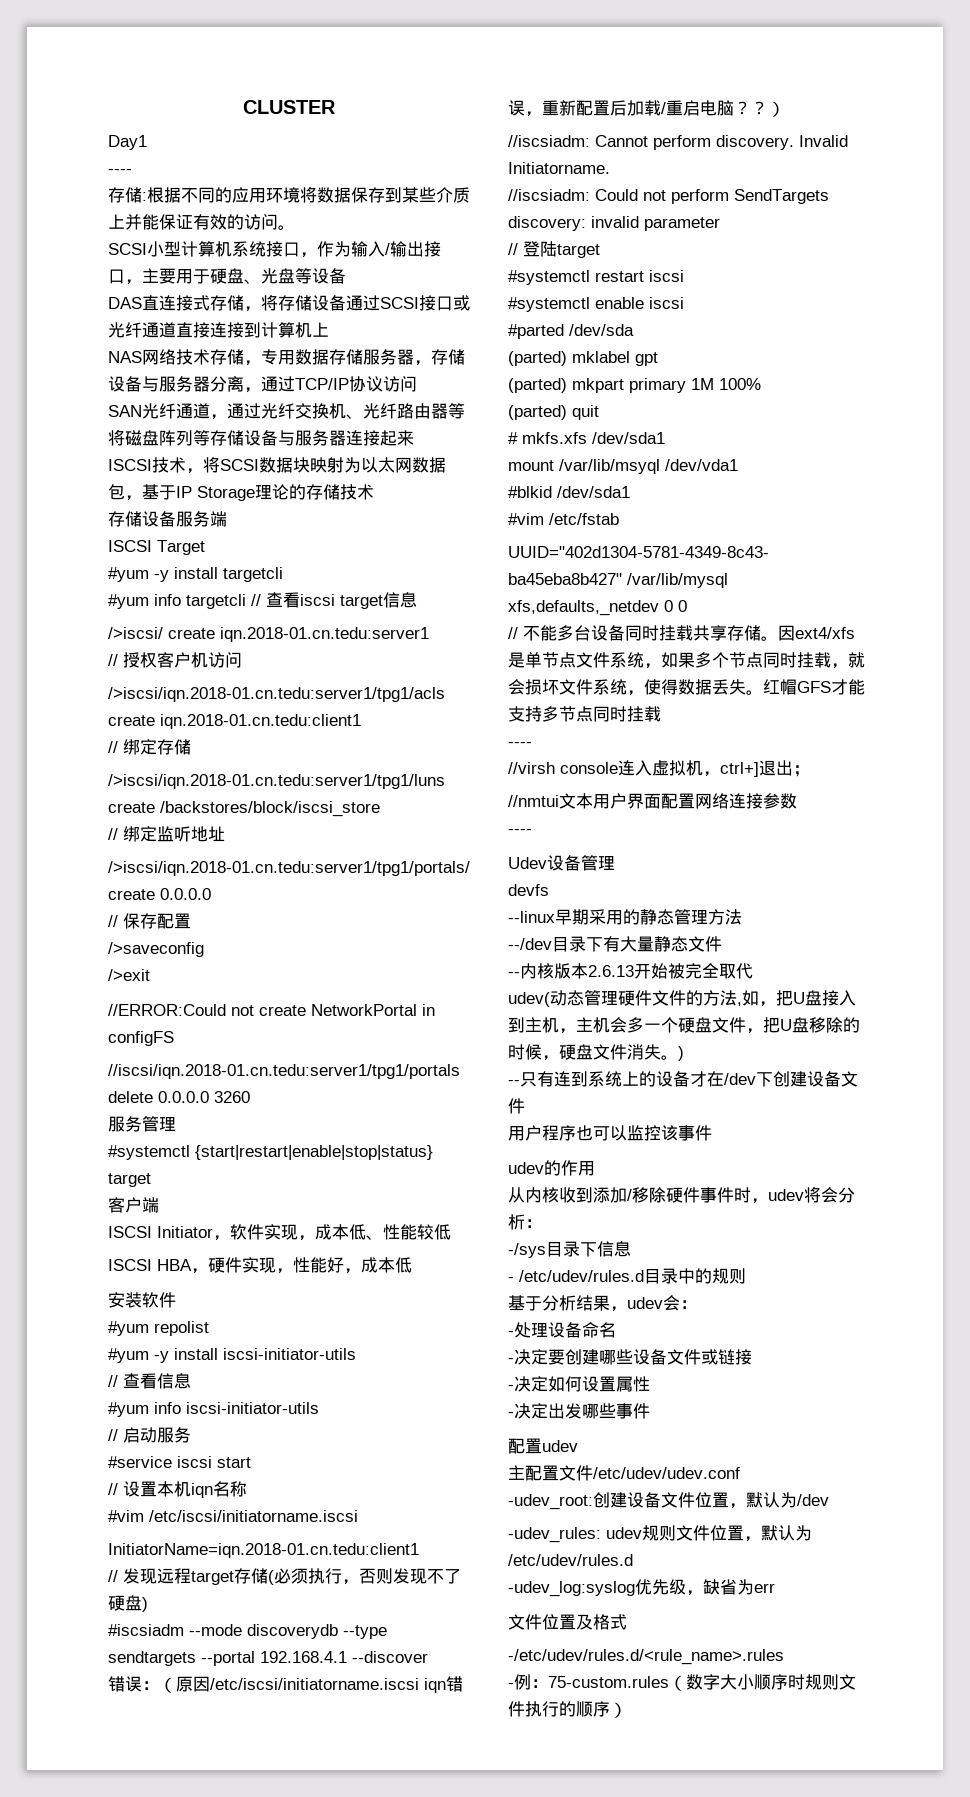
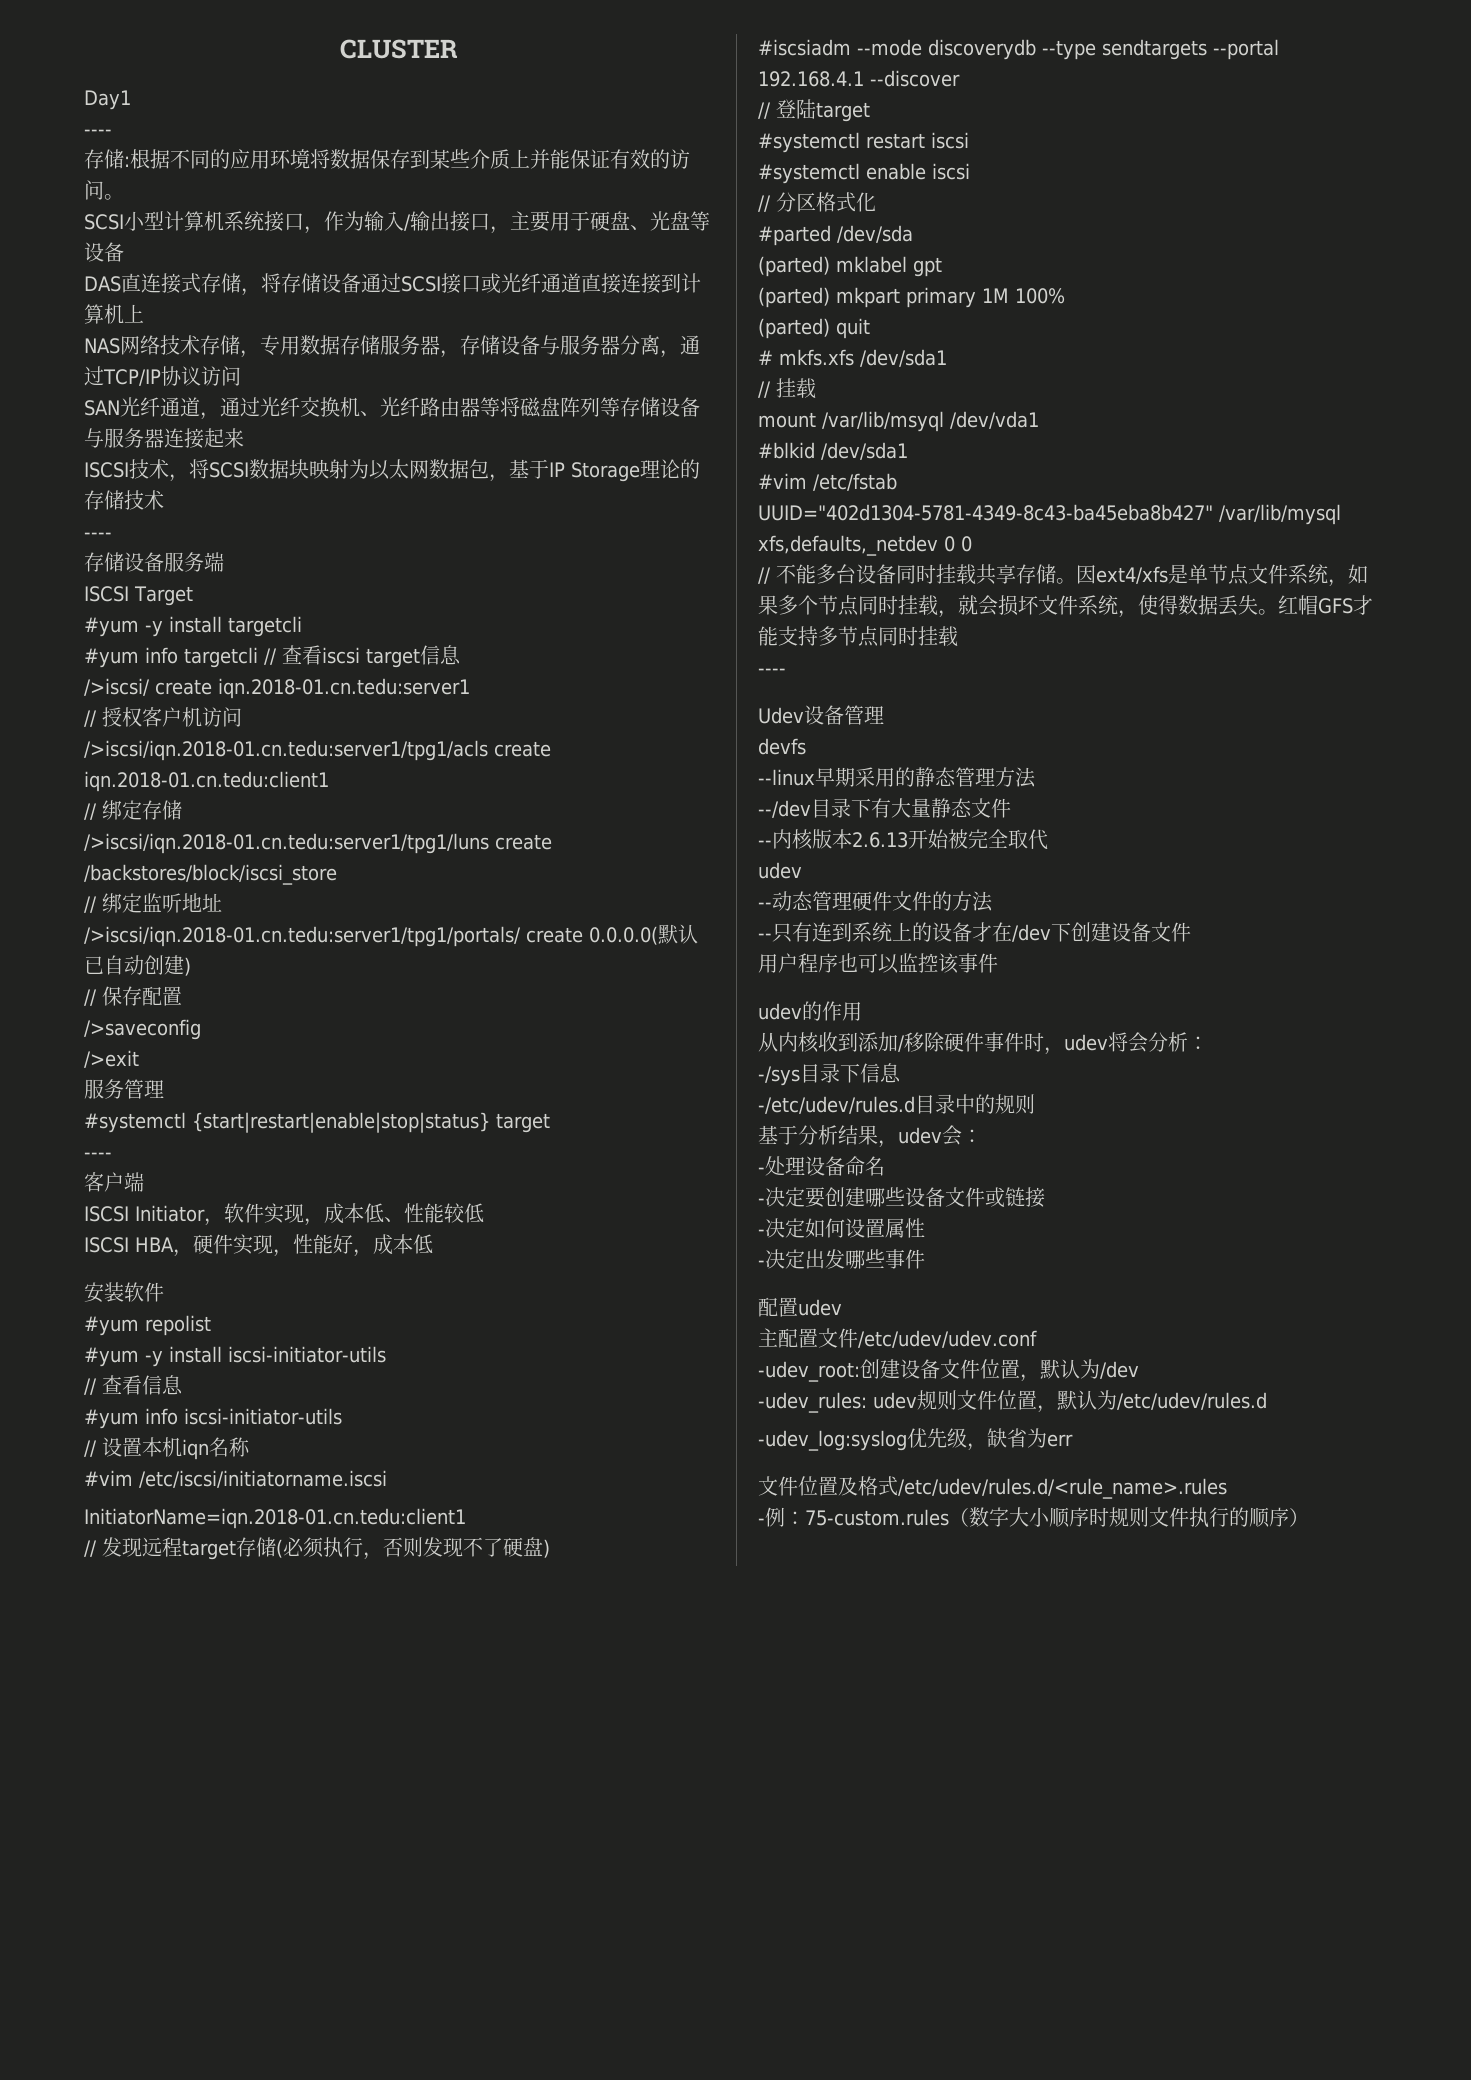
  ISCSI技术，将SCSI数据块映射为以太网数据包，基于IP Storage理论的存储技术
+ ----
- />iscsi/iqn.2018-01.cn.tedu:server1/tpg1/portals/ create 0.0.0.0
+ />iscsi/iqn.2018-01.cn.tedu:server1/tpg1/portals/ create 0.0.0.0(默认已自动创建)
- //ERROR:Could not create NetworkPortal in configFS
- //iscsi/iqn.2018-01.cn.tedu:server1/tpg1/portals delete 0.0.0.0 3260
  #systemctl {start|restart|enable|stop|status} target
+ ----
- // 启动服务
- #service iscsi start
- 错误：（原因/etc/iscsi/initiatorname.iscsi iqn错误，重新配置后加载/重启电脑？？）
- //iscsiadm: Cannot perform discovery. Invalid Initiatorname.
- //iscsiadm: Could not perform SendTargets discovery: invalid parameter
+ // 分区格式化
+ // 挂载
- //virsh console连入虚拟机，ctrl+]退出；
- //nmtui文本用户界面配置网络连接参数
- ----
  --内核版本2.6.13开始被完全取代
- udev(动态管理硬件文件的方法,如，把U盘接入到主机，主机会多一个硬盘文件，把U盘移除的时候，硬盘文件消失。)
+ udev
+ --动态管理硬件文件的方法
- - /etc/udev/rules.d目录中的规则
+ -/etc/udev/rules.d目录中的规则
- 文件位置及格式
- -/etc/udev/rules.d/<rule_name>.rules
+ 文件位置及格式/etc/udev/rules.d/<rule_name>.rules

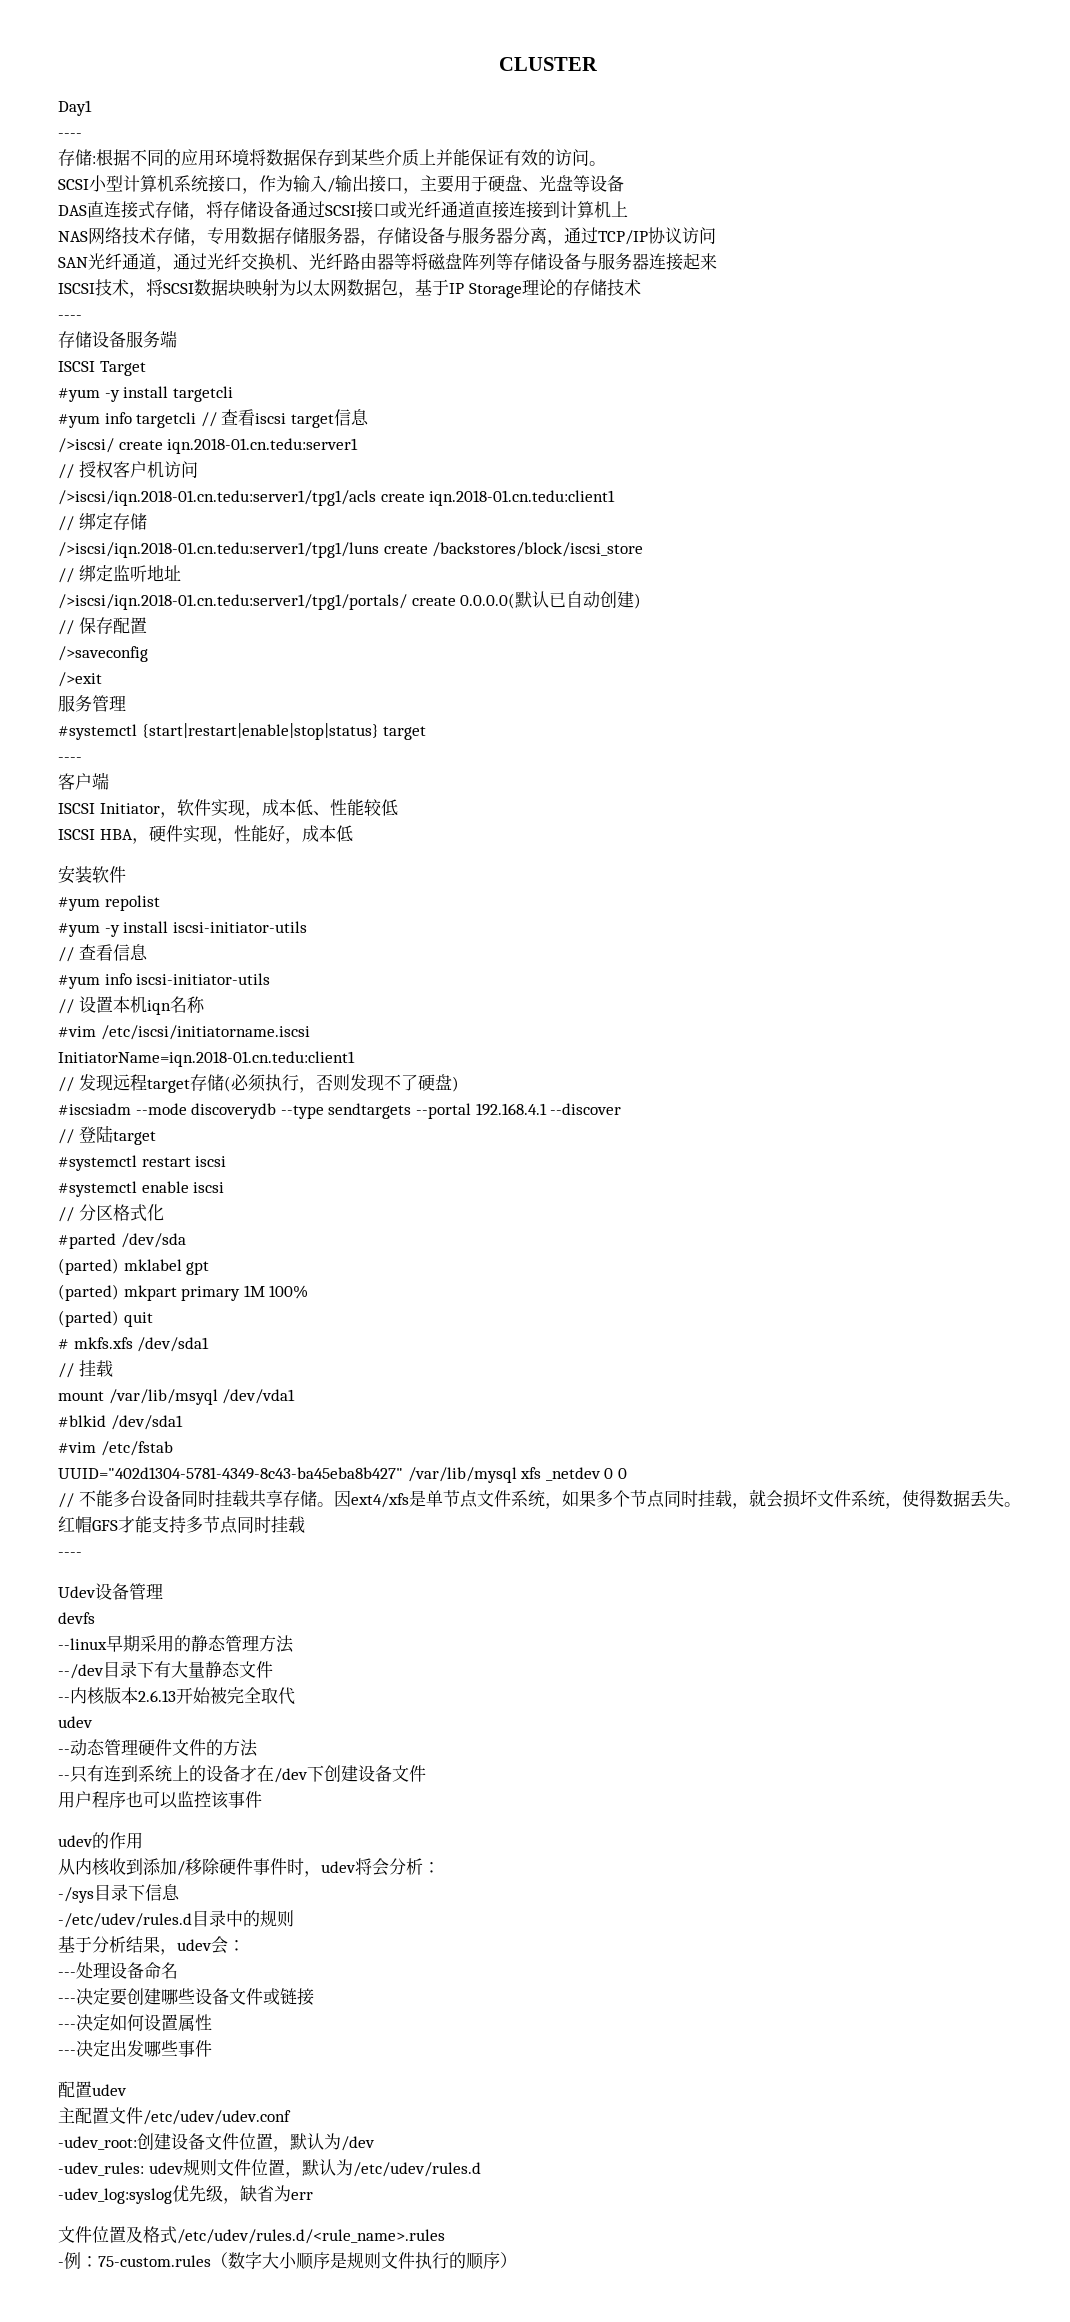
- UUID="402d1304-5781-4349-8c43-ba45eba8b427" /var/lib/mysql xfs,defaults,_netdev 0 0
+ UUID="402d1304-5781-4349-8c43-ba45eba8b427" /var/lib/mysql xfs _netdev 0 0
- -处理设备命名
+ ---处理设备命名
- -决定要创建哪些设备文件或链接
+ ---决定要创建哪些设备文件或链接
- -决定如何设置属性
+ ---决定如何设置属性
- -决定出发哪些事件
+ ---决定出发哪些事件
- -例：75-custom.rules（数字大小顺序时规则文件执行的顺序）
+ -例：75-custom.rules（数字大小顺序是规则文件执行的顺序）

